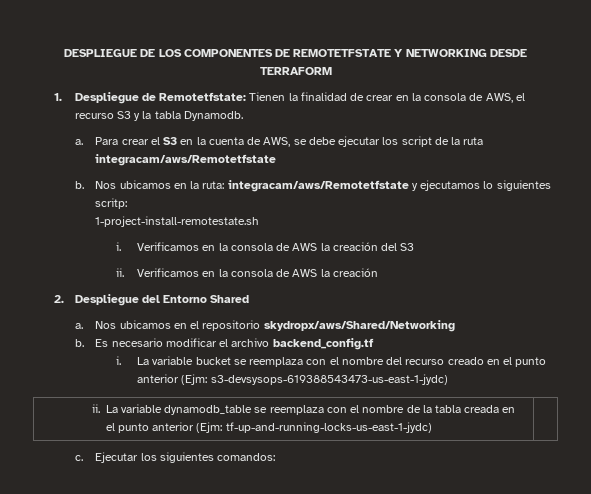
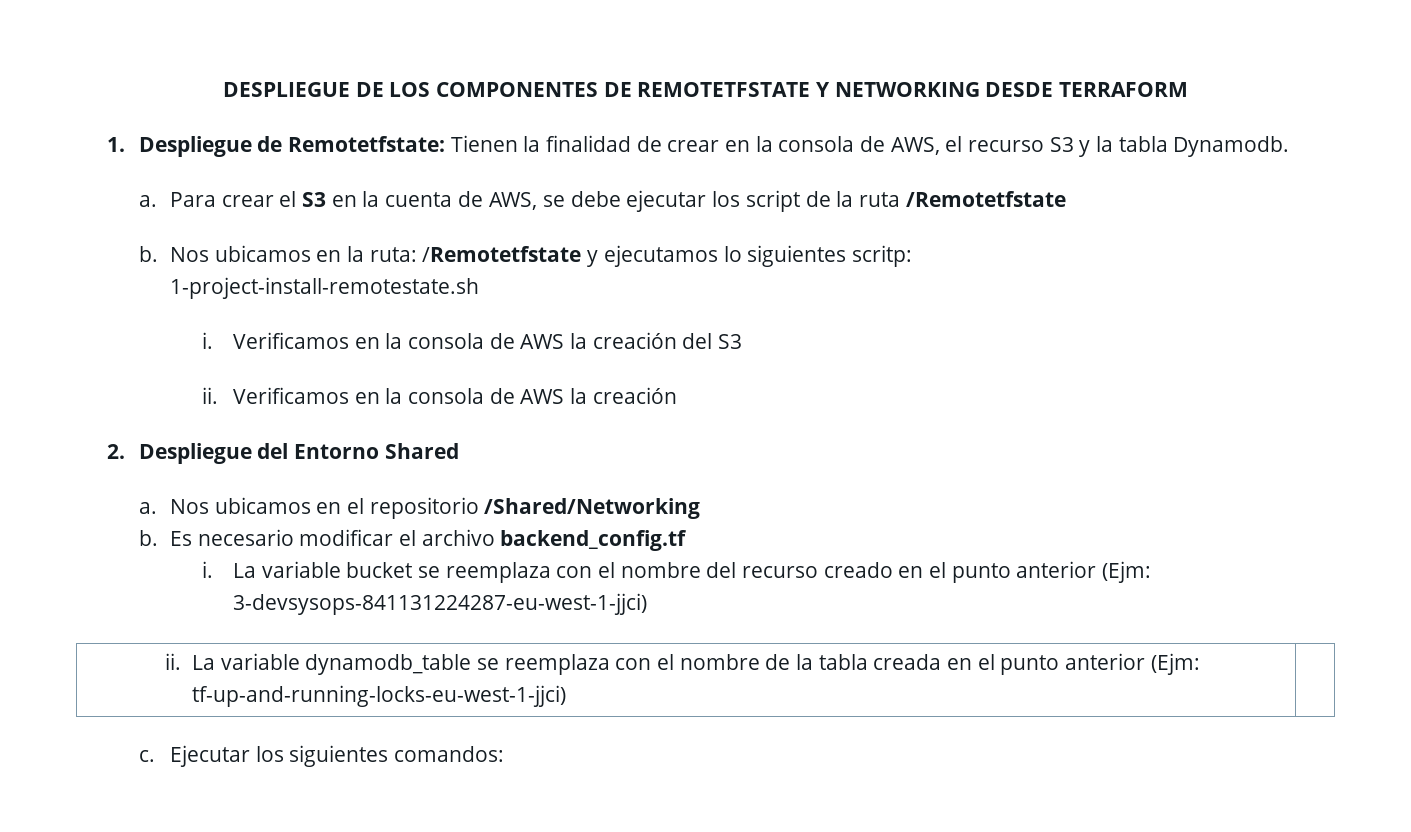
- Para crear el S3 en la cuenta de AWS, se debe ejecutar los script de la ruta integracam/aws/Remotetfstate
+ Para crear el S3 en la cuenta de AWS, se debe ejecutar los script de la ruta /Remotetfstate
- Nos ubicamos en la ruta: integracam/aws/Remotetfstate y ejecutamos lo siguientes scritp:
+ Nos ubicamos en la ruta: /Remotetfstate y ejecutamos lo siguientes scritp:
- Nos ubicamos en el repositorio skydropx/aws/Shared/Networking
+ Nos ubicamos en el repositorio /Shared/Networking
- La variable bucket se reemplaza con el nombre del recurso creado en el punto anterior (Ejm: s3-devsysops-619388543473-us-east-1-jydc)
+ La variable bucket se reemplaza con el nombre del recurso creado en el punto anterior (Ejm: 3-devsysops-841131224287-eu-west-1-jjci)
- ii. La variable dynamodb_table se reemplaza con el nombre de la tabla creada en el punto anterior (Ejm: tf-up-and-running-locks-us-east-1-jydc) |
+ ii. La variable dynamodb_table se reemplaza con el nombre de la tabla creada en el punto anterior (Ejm: tf-up-and-running-locks-eu-west-1-jjci) |

